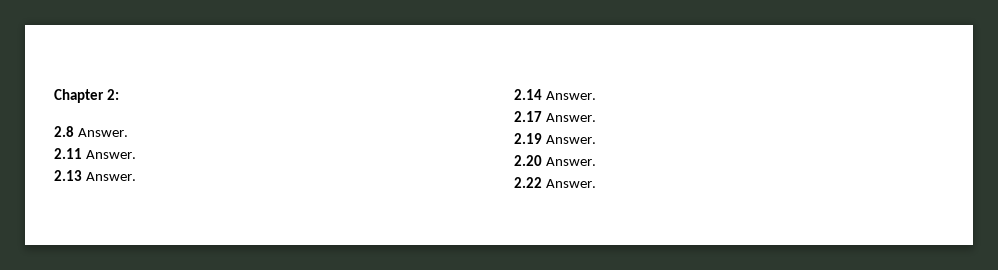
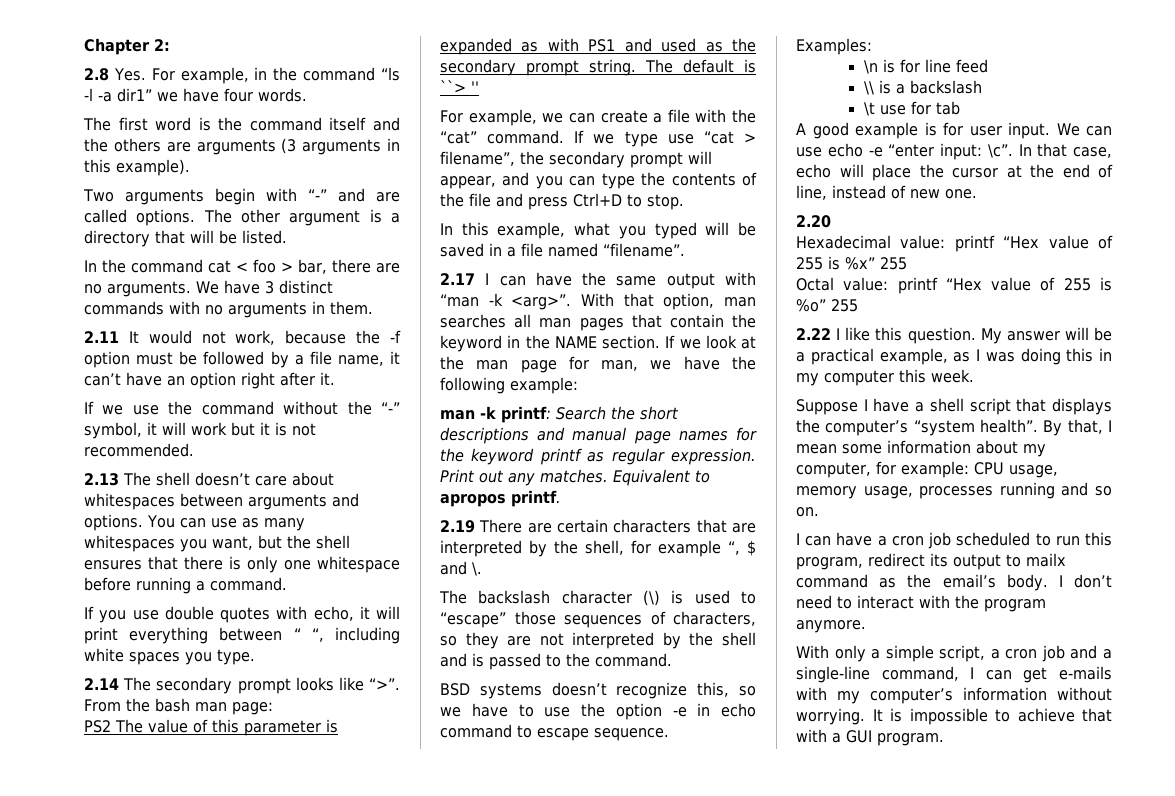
- 2.8 Answer.
- 2.11 Answer.
- 2.13 Answer.
- 2.14 Answer.
- 2.17 Answer.
- 2.19 Answer.
- 2.20 Answer.
- 2.22 Answer.
+ 2.8 Yes. For example, in the command “ls -l -a dir1” we have four words.
+ The first word is the command itself and the others are arguments (3 arguments in this example).
+ Two arguments begin with “-” and are called options. The other argument is a directory that will be listed.
+ In the command cat < foo > bar, there are no arguments. We have 3 distinct commands with no arguments in them.
+ 2.11 It would not work, because the -f option must be followed by a file name, it can’t have an option right after it.
+ If we use the command without the “-” symbol, it will work but it is not recommended.
+ 2.13 The shell doesn’t care about whitespaces between arguments and options. You can use as many whitespaces you want, but the shell ensures that there is only one whitespace before running a command.
+ If you use double quotes with echo, it will print everything between “ “, including white spaces you type.
+ 2.14 The secondary prompt looks like “>”. From the bash man page:
+ PS2 The value of this parameter is expanded as with PS1 and used as the secondary prompt string. The default is ``> ''
+ For example, we can create a file with the “cat” command. If we type use “cat > filename”, the secondary prompt will appear, and you can type the contents of the file and press Ctrl+D to stop.
+ In this example, what you typed will be saved in a file named “filename”.
+ 2.17 I can have the same output with “man -k <arg>”. With that option, man searches all man pages that contain the keyword in the NAME section. If we look at the man page for man, we have the following example:
+ man -k printf: Search the short descriptions and manual page names for the keyword printf as regular expression. Print out any matches. Equivalent to apropos printf.
+ 2.19 There are certain characters that are interpreted by the shell, for example “, $ and \.
+ The backslash character (\) is used to “escape” those sequences of characters, so they are not interpreted by the shell and is passed to the command.
+ BSD systems doesn’t recognize this, so we have to use the option -e in echo command to escape sequence.
+ Examples:
+ \n is for line feed
+ \\ is a backslash
+ \t use for tab
+ A good example is for user input. We can use echo -e “enter input: \c”. In that case, echo will place the cursor at the end of line, instead of new one.
+ 2.20
+ Hexadecimal value: printf “Hex value of 255 is %x” 255
+ Octal value: printf “Hex value of 255 is %o” 255
+ 2.22 I like this question. My answer will be a practical example, as I was doing this in my computer this week.
+ Suppose I have a shell script that displays the computer’s “system health”. By that, I mean some information about my computer, for example: CPU usage, memory usage, processes running and so on.
+ I can have a cron job scheduled to run this program, redirect its output to mailx command as the email’s body. I don’t need to interact with the program anymore.
+ With only a simple script, a cron job and a single-line command, I can get e-mails with my computer’s information without worrying. It is impossible to achieve that with a GUI program.

